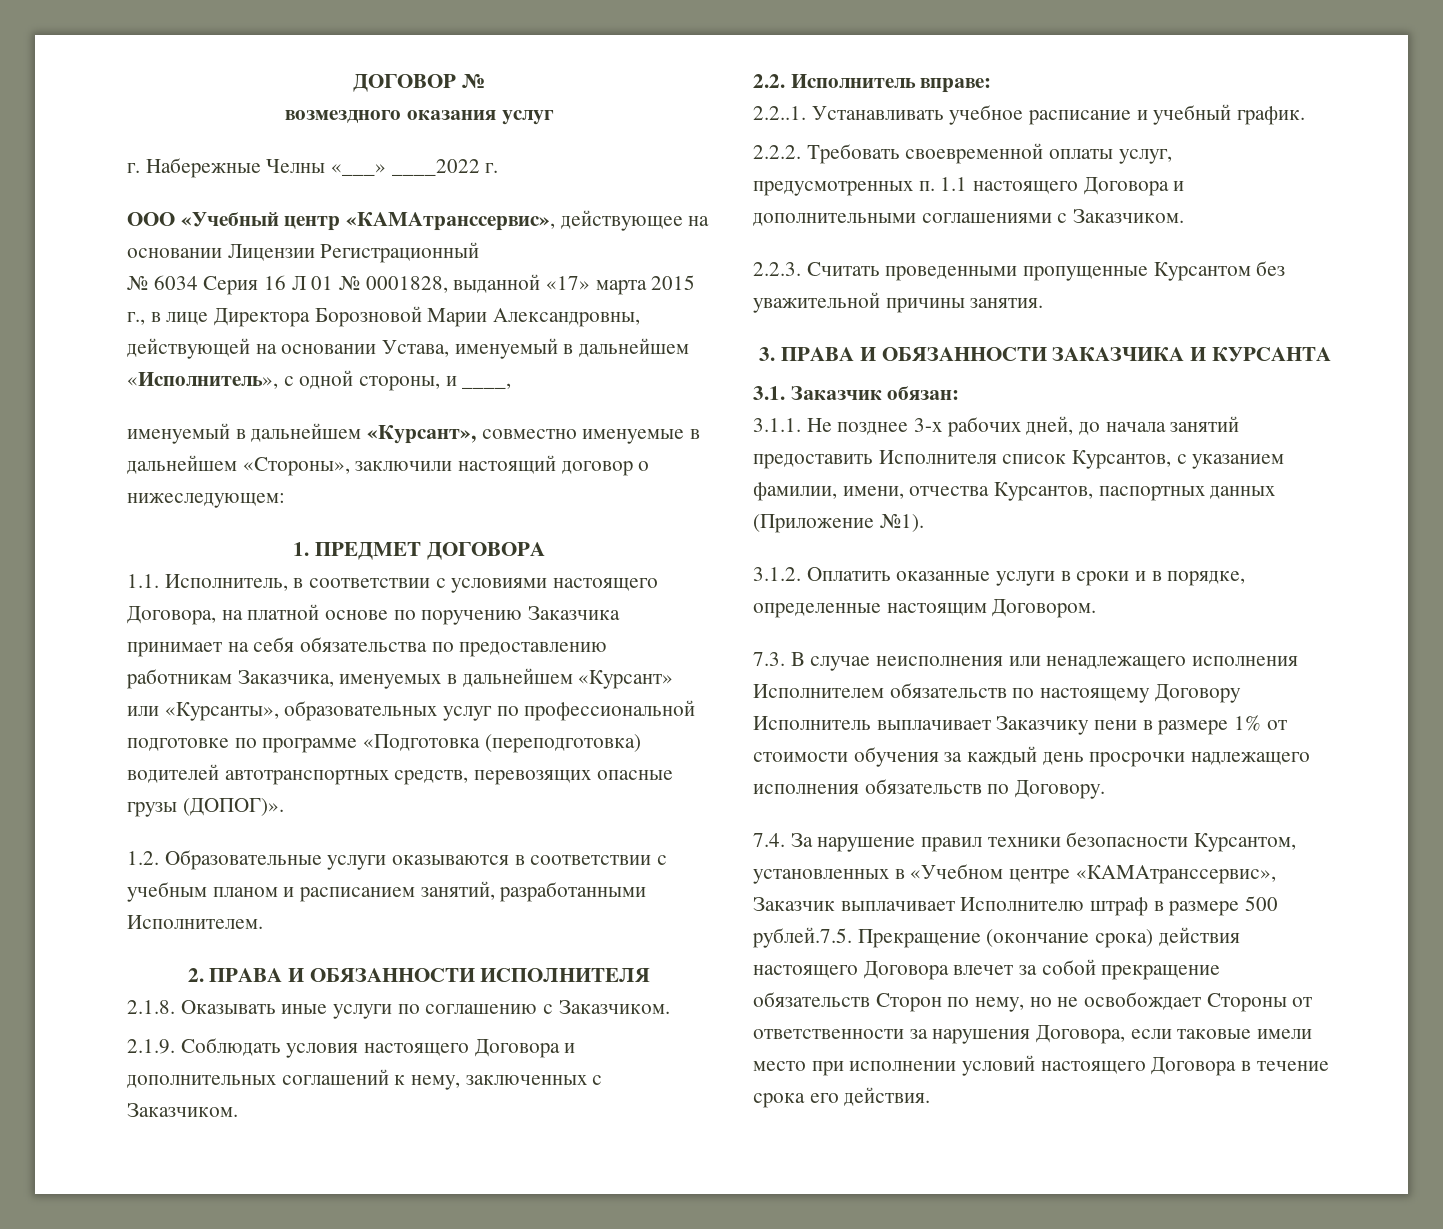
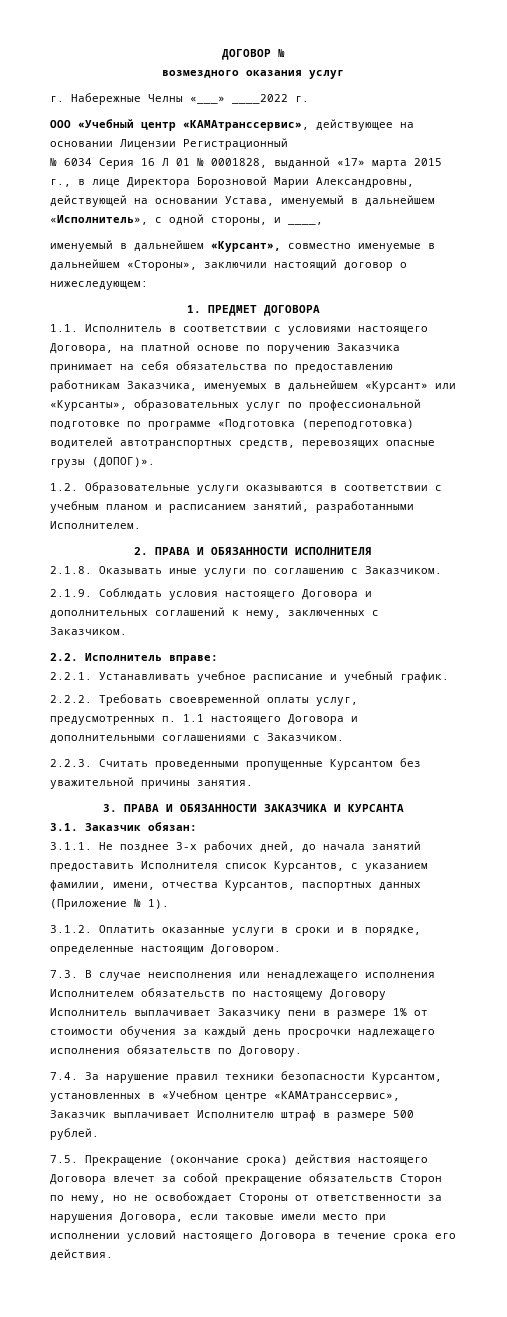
- 1.1. Исполнитель, в соответствии с условиями настоящего Договора, на платной основе по поручению Заказчика принимает на себя обязательства по предоставлению работникам Заказчика, именуемых в дальнейшем «Курсант» или «Курсанты», образовательных услуг по профессиональной подготовке по программе «Подготовка (переподготовка) водителей автотранспортных средств, перевозящих опасные грузы (ДОПОГ)».
+ 1.1. Исполнитель в соответствии с условиями настоящего Договора, на платной основе по поручению Заказчика принимает на себя обязательства по предоставлению работникам Заказчика, именуемых в дальнейшем «Курсант» или «Курсанты», образовательных услуг по профессиональной подготовке по программе «Подготовка (переподготовка) водителей автотранспортных средств, перевозящих опасные грузы (ДОПОГ)».
- 2.2..1. Устанавливать учебное расписание и учебный график.
+ 2.2.1. Устанавливать учебное расписание и учебный график.
- 3.1.1. Не позднее 3-х рабочих дней, до начала занятий предоставить Исполнителя список Курсантов, с указанием фамилии, имени, отчества Курсантов, паспортных данных (Приложение №1).
+ 3.1.1. Не позднее 3-х рабочих дней, до начала занятий предоставить Исполнителя список Курсантов, с указанием фамилии, имени, отчества Курсантов, паспортных данных (Приложение № 1).
- 7.4. За нарушение правил техники безопасности Курсантом, установленных в «Учебном центре «КАМАтранссервис», Заказчик выплачивает Исполнителю штраф в размере 500 рублей.7.5. Прекращение (окончание срока) действия настоящего Договора влечет за собой прекращение обязательств Сторон по нему, но не освобождает Стороны от ответственности за нарушения Договора, если таковые имели место при исполнении условий настоящего Договора в течение срока его действия.
+ 7.4. За нарушение правил техники безопасности Курсантом, установленных в «Учебном центре «КАМАтранссервис», Заказчик выплачивает Исполнителю штраф в размере 500 рублей.
+ 7.5. Прекращение (окончание срока) действия настоящего Договора влечет за собой прекращение обязательств Сторон по нему, но не освобождает Стороны от ответственности за нарушения Договора, если таковые имели место при исполнении условий настоящего Договора в течение срока его действия.

